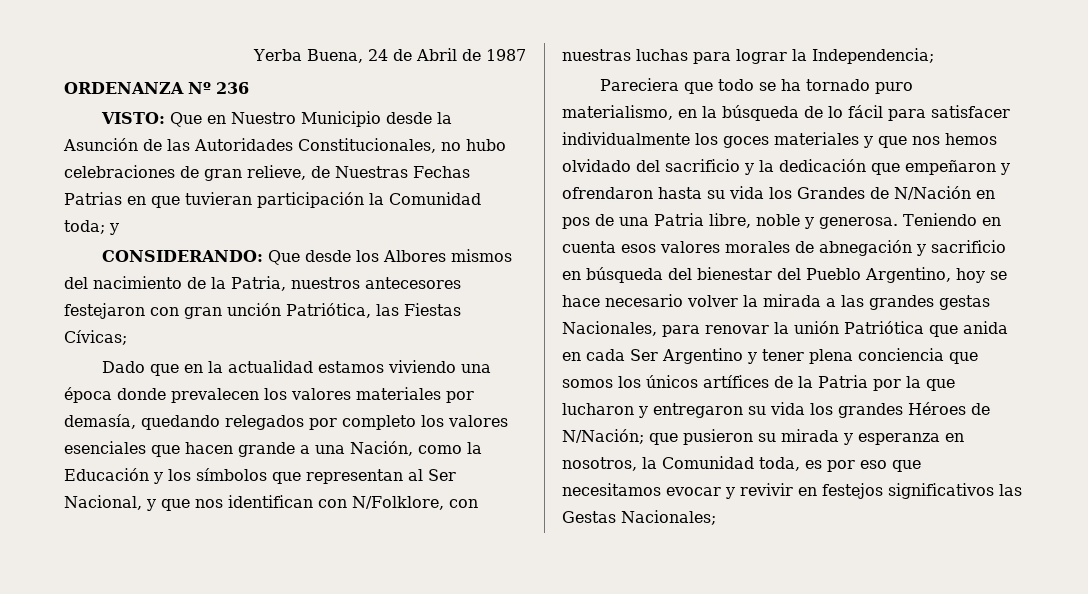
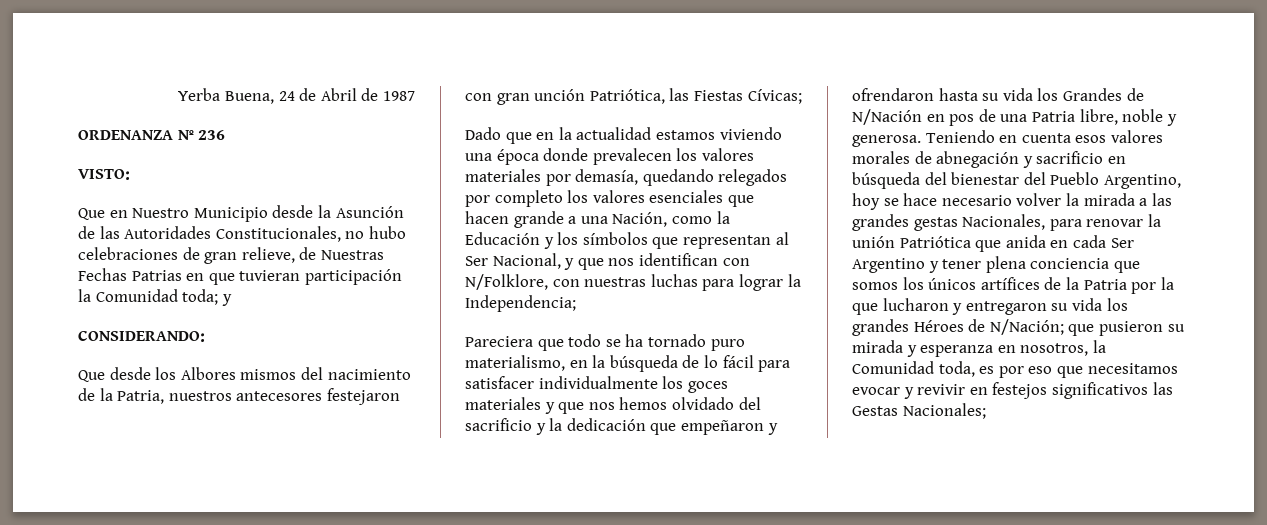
- VISTO: Que en Nuestro Municipio desde la Asunción de las Autoridades Constitucionales, no hubo celebraciones de gran relieve, de Nuestras Fechas Patrias en que tuvieran participación la Comunidad toda; y
+ VISTO:
+ Que en Nuestro Municipio desde la Asunción de las Autoridades Constitucionales, no hubo celebraciones de gran relieve, de Nuestras Fechas Patrias en que tuvieran participación la Comunidad toda; y
- CONSIDERANDO: Que desde los Albores mismos del nacimiento de la Patria, nuestros antecesores festejaron con gran unción Patriótica, las Fiestas Cívicas;
+ CONSIDERANDO:
+ Que desde los Albores mismos del nacimiento de la Patria, nuestros antecesores festejaron con gran unción Patriótica, las Fiestas Cívicas;

